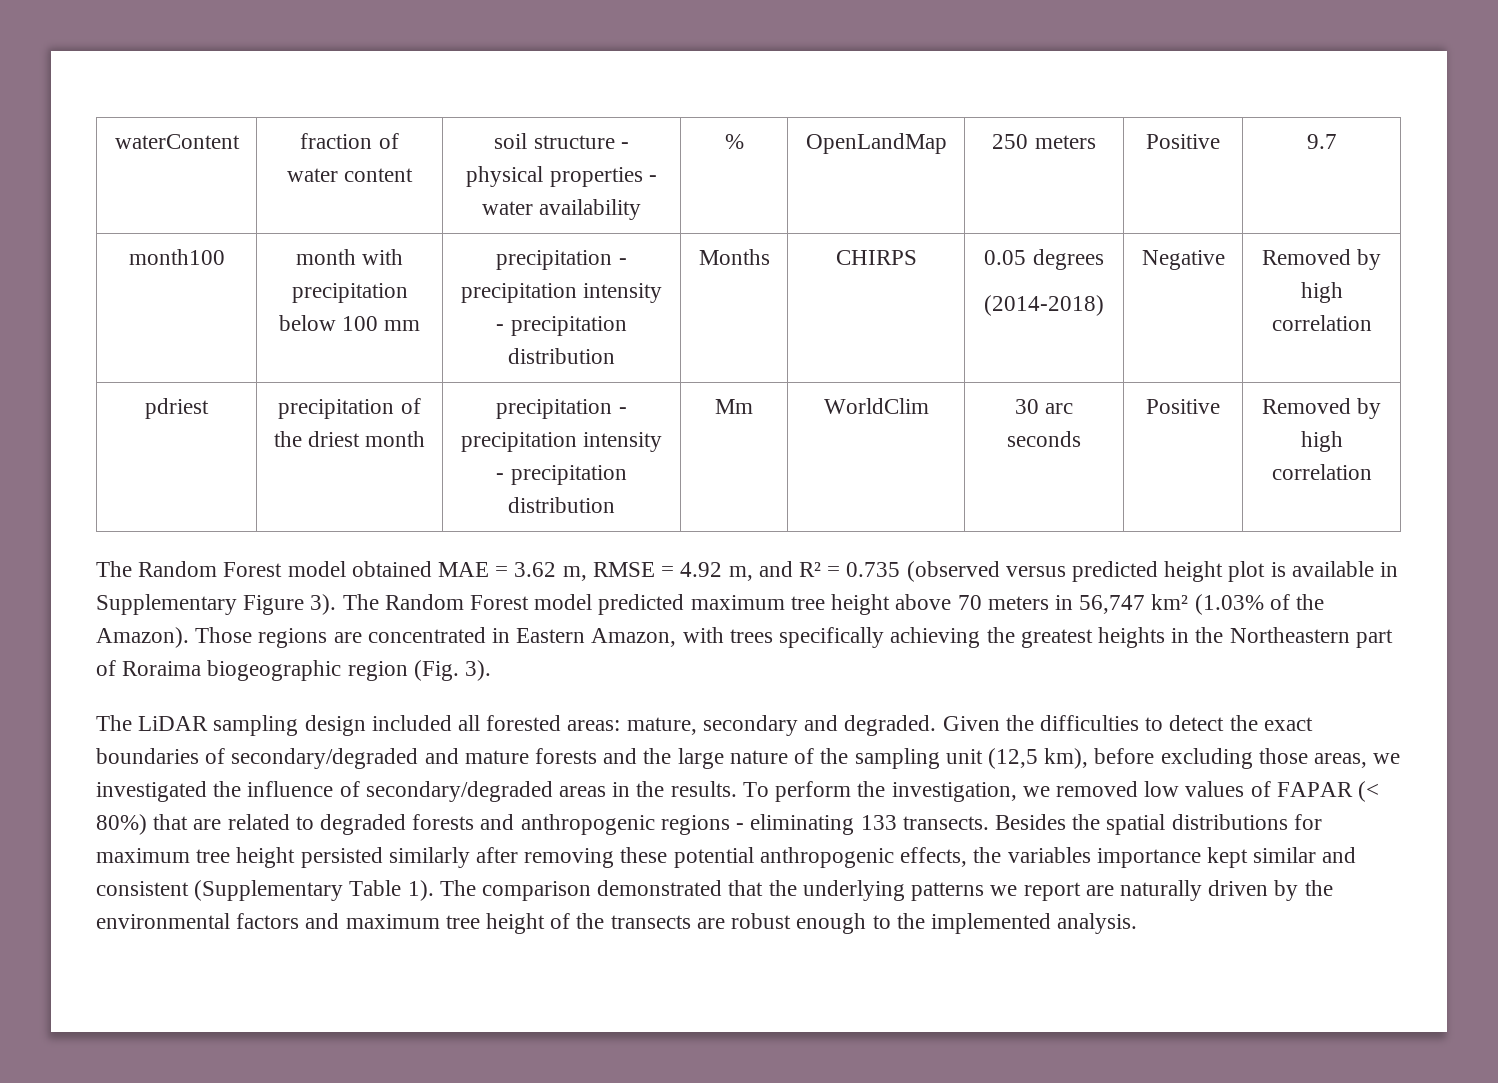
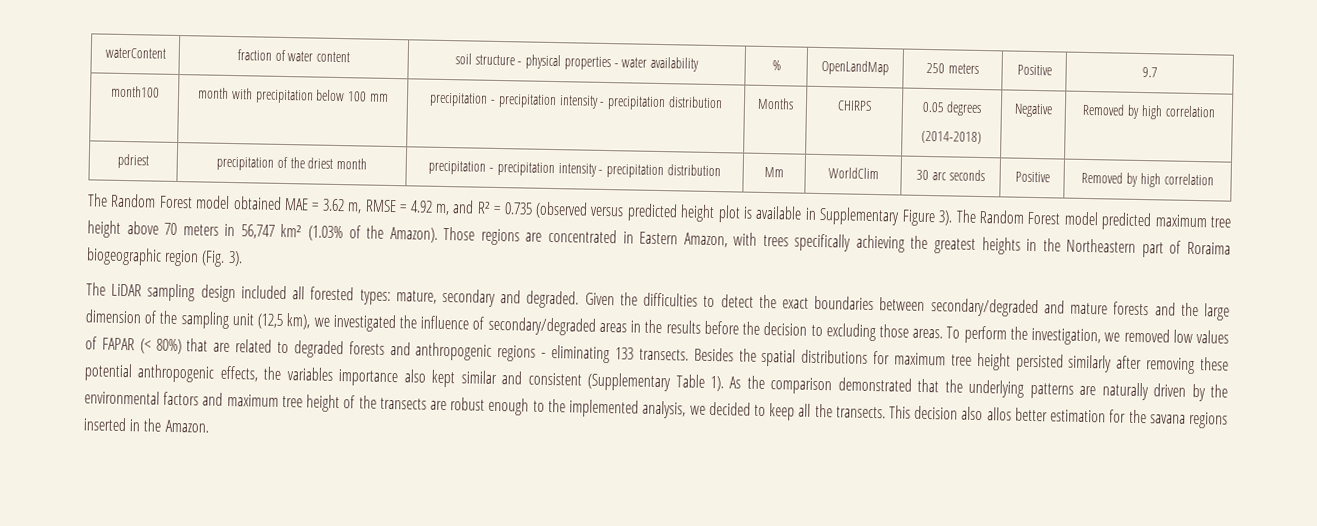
- The LiDAR sampling design included all forested areas: mature, secondary and degraded.
+ The LiDAR sampling design included all forested types: mature, secondary and degraded.
- Given the difficulties to detect the exact boundaries of secondary/degraded and mature forests and the large nature of the sampling unit (12,5 km), before excluding those areas, we investigated the influence of secondary/degraded areas in the results.
+ Given the difficulties to detect the exact boundaries between secondary/degraded and mature forests and the large dimension of the sampling unit (12,5 km), we investigated the influence of secondary/degraded areas in the results before the decision to excluding those areas.
- Besides the spatial distributions for maximum tree height persisted similarly after removing these potential anthropogenic effects, the variables importance kept similar and consistent (Supplementary Table 1).
+ Besides the spatial distributions for maximum tree height persisted similarly after removing these potential anthropogenic effects, the variables importance also kept similar and consistent (Supplementary Table 1).
- The comparison demonstrated that the underlying patterns we report are naturally driven by the environmental factors and maximum tree height of the transects are robust enough to the implemented analysis.
+ As the comparison demonstrated that the underlying patterns are naturally driven by the environmental factors and maximum tree height of the transects are robust enough to the implemented analysis, we decided to keep all the transects. This decision also allos better estimation for the savana regions inserted in the Amazon.

